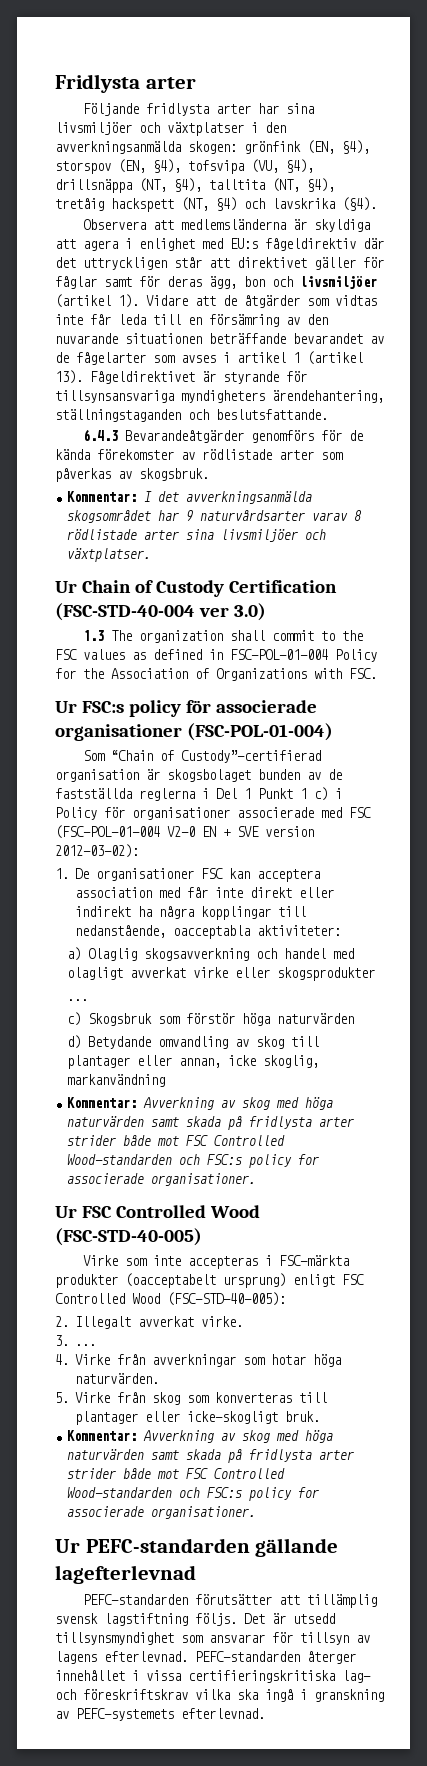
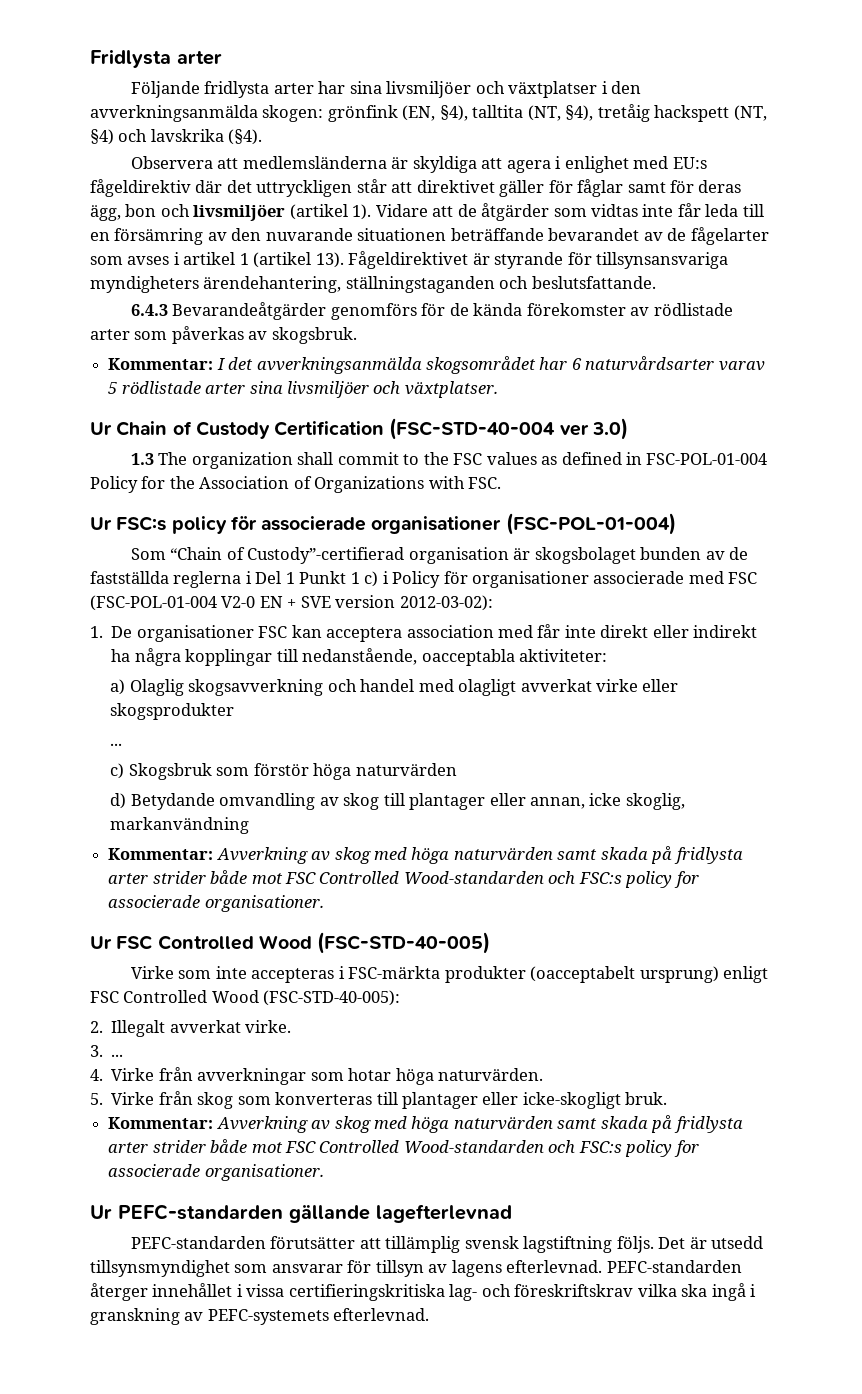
- Följande fridlysta arter har sina livsmiljöer och växtplatser i den avverkningsanmälda skogen: grönfink (EN, §4), storspov (EN, §4), tofsvipa (VU, §4), drillsnäppa (NT, §4), talltita (NT, §4), tretåig hackspett (NT, §4) och lavskrika (§4).
+ Följande fridlysta arter har sina livsmiljöer och växtplatser i den avverkningsanmälda skogen: grönfink (EN, §4), talltita (NT, §4), tretåig hackspett (NT, §4) och lavskrika (§4).
- Kommentar: I det avverkningsanmälda skogsområdet har 9 naturvårdsarter varav 8 rödlistade arter sina livsmiljöer och växtplatser.
+ Kommentar: I det avverkningsanmälda skogsområdet har 6 naturvårdsarter varav 5 rödlistade arter sina livsmiljöer och växtplatser.

